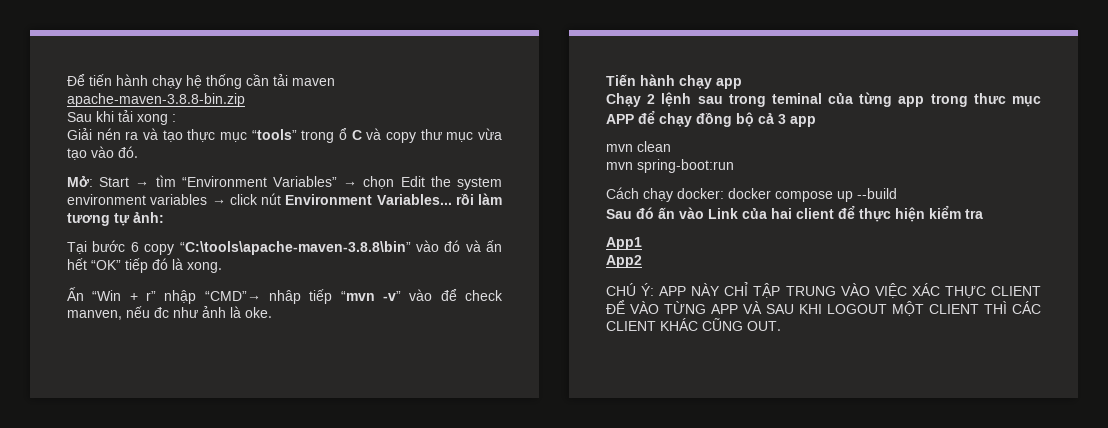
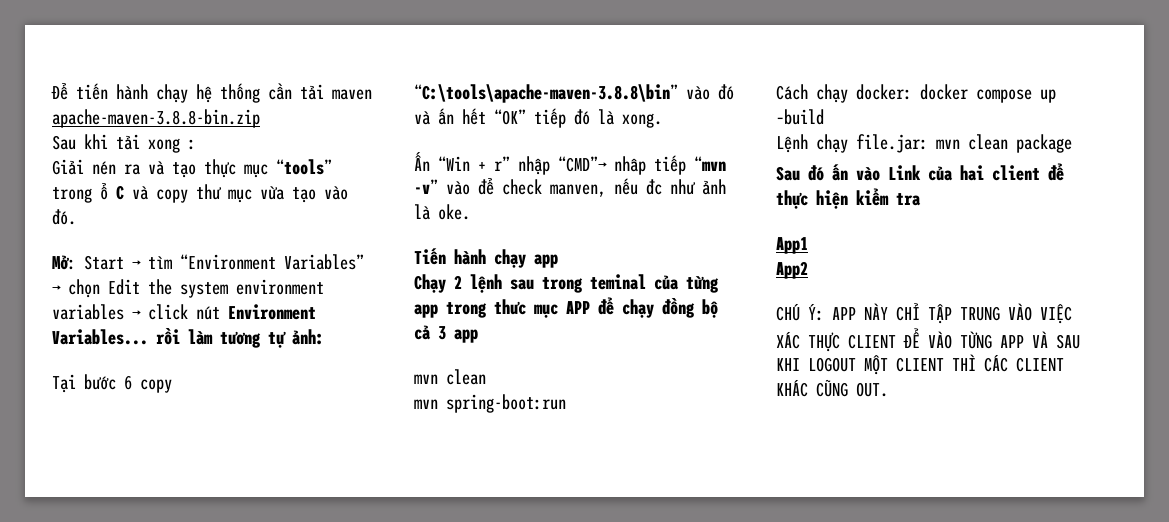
- Cách chạy docker: docker compose up --build
+ Cách chạy docker: docker compose up –build
+ Lệnh chạy file.jar: mvn clean package

